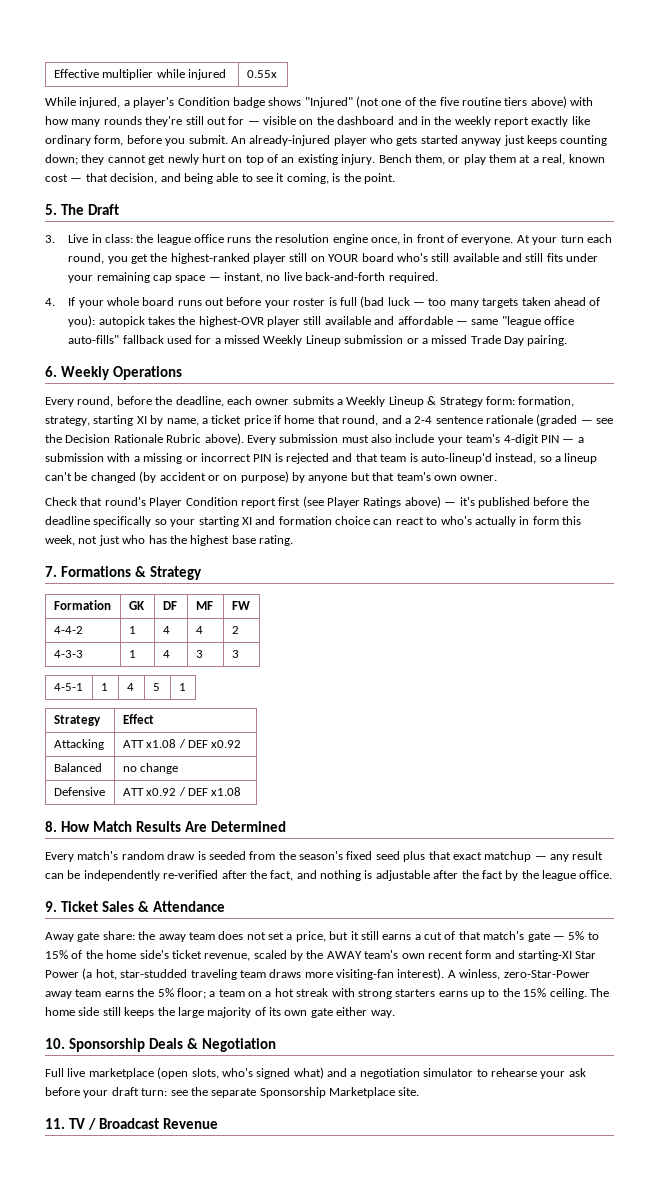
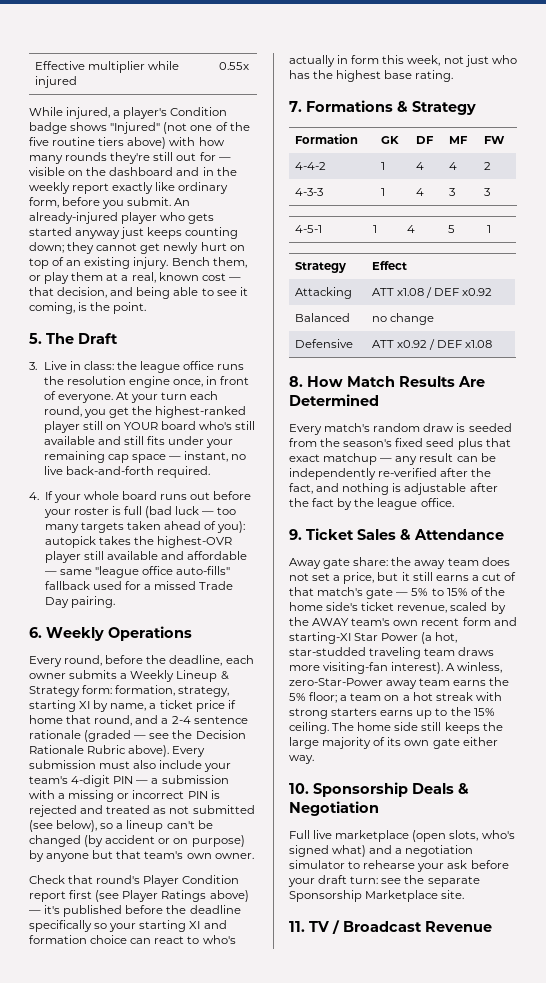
- 4. If your whole board runs out before your roster is full (bad luck — too many targets taken ahead of you): autopick takes the highest-OVR player still available and affordable — same "league office auto-fills" fallback used for a missed Weekly Lineup submission or a missed Trade Day pairing.
+ 4. If your whole board runs out before your roster is full (bad luck — too many targets taken ahead of you): autopick takes the highest-OVR player still available and affordable — same "league office auto-fills" fallback used for a missed Trade Day pairing.
- Every submission must also include your team's 4-digit PIN — a submission with a missing or incorrect PIN is rejected and that team is auto-lineup'd instead, so a lineup can't be changed (by accident or on purpose) by anyone but that team's own owner.
+ Every submission must also include your team's 4-digit PIN — a submission with a missing or incorrect PIN is rejected and treated as not submitted (see below), so a lineup can't be changed (by accident or on purpose) by anyone but that team's own owner.

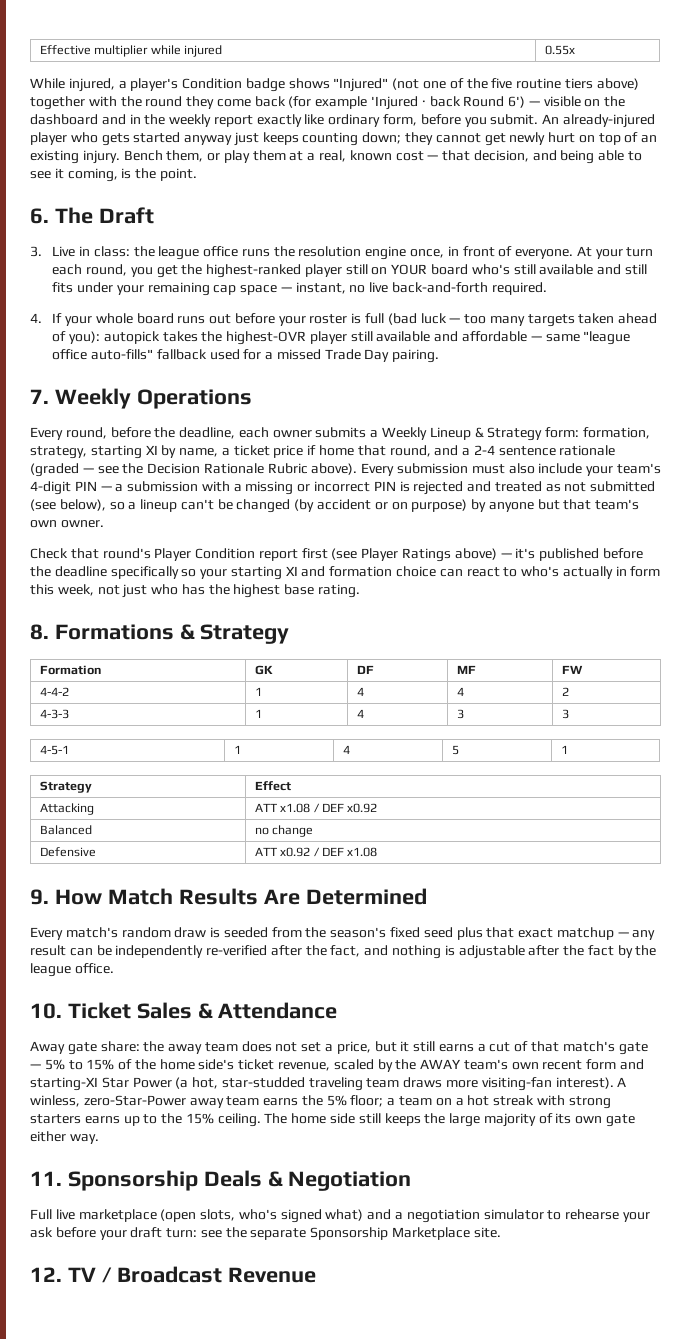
- While injured, a player's Condition badge shows "Injured" (not one of the five routine tiers above) with how many rounds they're still out for — visible on the dashboard and in the weekly report exactly like ordinary form, before you submit.
+ While injured, a player's Condition badge shows "Injured" (not one of the five routine tiers above) together with the round they come back (for example 'Injured · back Round 6') — visible on the dashboard and in the weekly report exactly like ordinary form, before you submit.
- 5. The Draft
+ 6. The Draft
- 6. Weekly Operations
+ 7. Weekly Operations
- 7. Formations & Strategy
+ 8. Formations & Strategy
- 8. How Match Results Are Determined
+ 9. How Match Results Are Determined
- 9. Ticket Sales & Attendance
+ 10. Ticket Sales & Attendance
- 10. Sponsorship Deals & Negotiation
+ 11. Sponsorship Deals & Negotiation
- 11. TV / Broadcast Revenue
+ 12. TV / Broadcast Revenue

